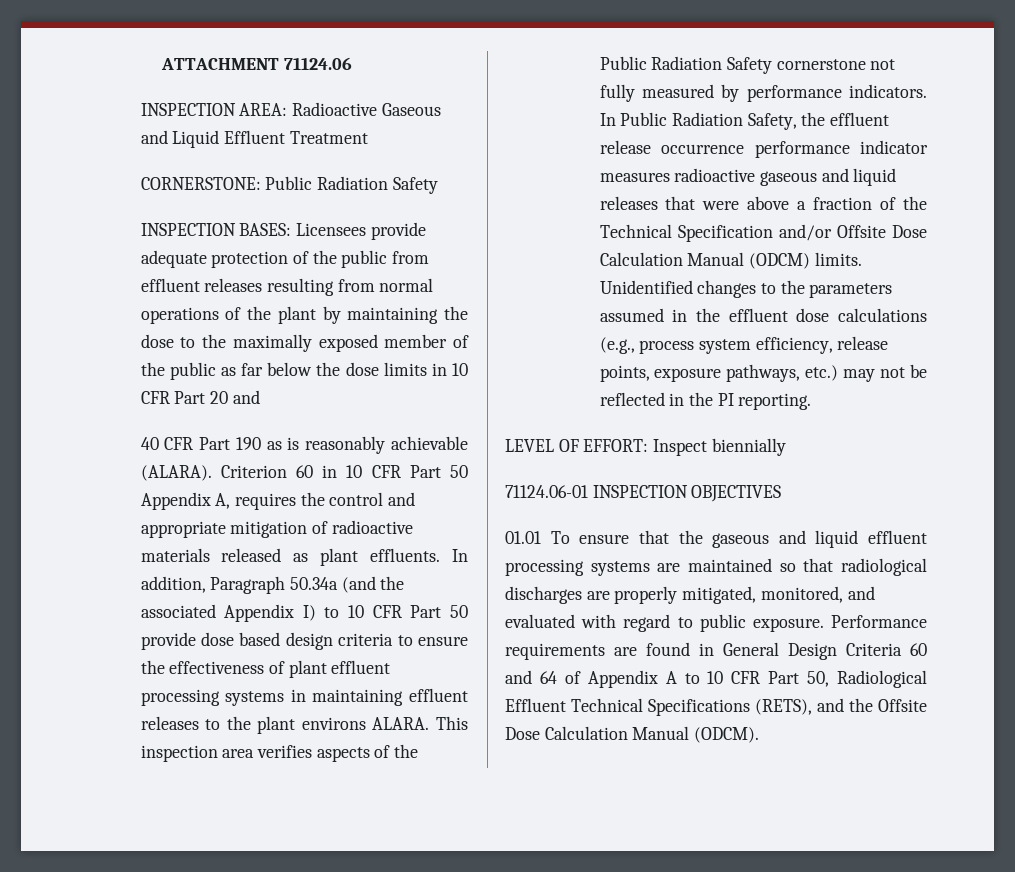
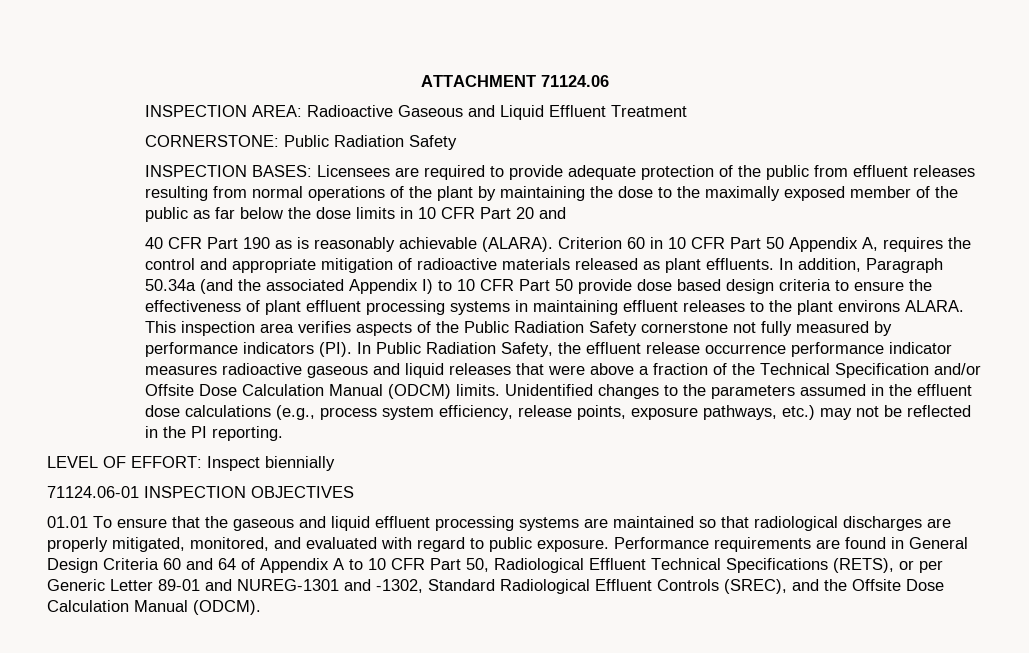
- INSPECTION BASES: Licensees provide adequate protection of the public from effluent releases resulting from normal operations of the plant by maintaining the dose to the maximally exposed member of the public as far below the dose limits in 10 CFR Part 20 and
+ INSPECTION BASES: Licensees are required to provide adequate protection of the public from effluent releases resulting from normal operations of the plant by maintaining the dose to the maximally exposed member of the public as far below the dose limits in 10 CFR Part 20 and
- This inspection area verifies aspects of the Public Radiation Safety cornerstone not fully measured by performance indicators. In Public Radiation Safety, the effluent release occurrence performance indicator measures radioactive gaseous and liquid releases that were above a fraction of the Technical Specification and/or Offsite Dose Calculation Manual (ODCM) limits.
+ This inspection area verifies aspects of the Public Radiation Safety cornerstone not fully measured by performance indicators (PI). In Public Radiation Safety, the effluent release occurrence performance indicator measures radioactive gaseous and liquid releases that were above a fraction of the Technical Specification and/or Offsite Dose Calculation Manual (ODCM) limits.
- Performance requirements are found in General Design Criteria 60 and 64 of Appendix A to 10 CFR Part 50, Radiological Effluent Technical Specifications (RETS), and the Offsite Dose Calculation Manual (ODCM).
+ Performance requirements are found in General Design Criteria 60 and 64 of Appendix A to 10 CFR Part 50, Radiological Effluent Technical Specifications (RETS), or per Generic Letter 89-01 and NUREG-1301 and -1302, Standard Radiological Effluent Controls (SREC), and the Offsite Dose Calculation Manual (ODCM).

